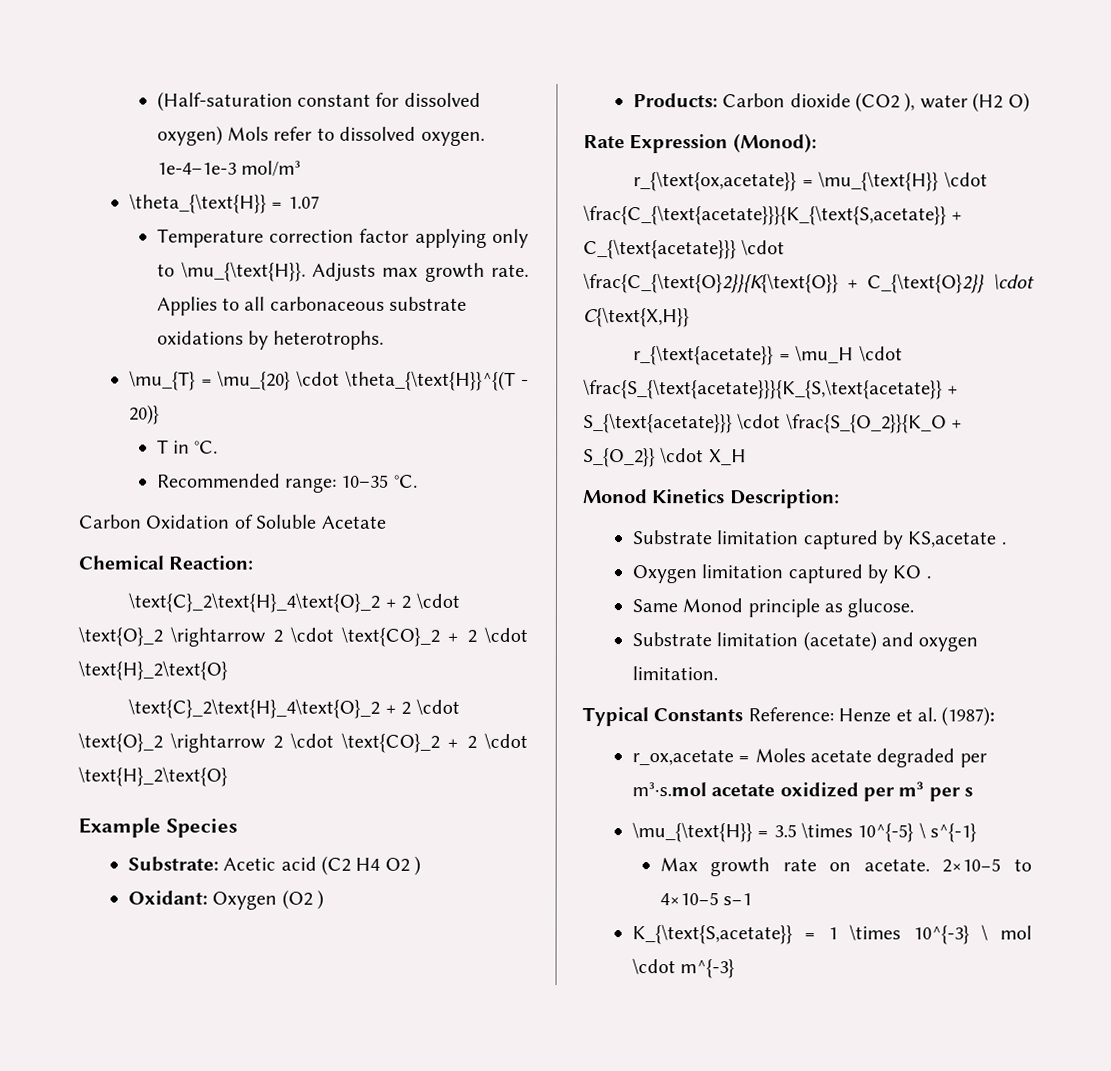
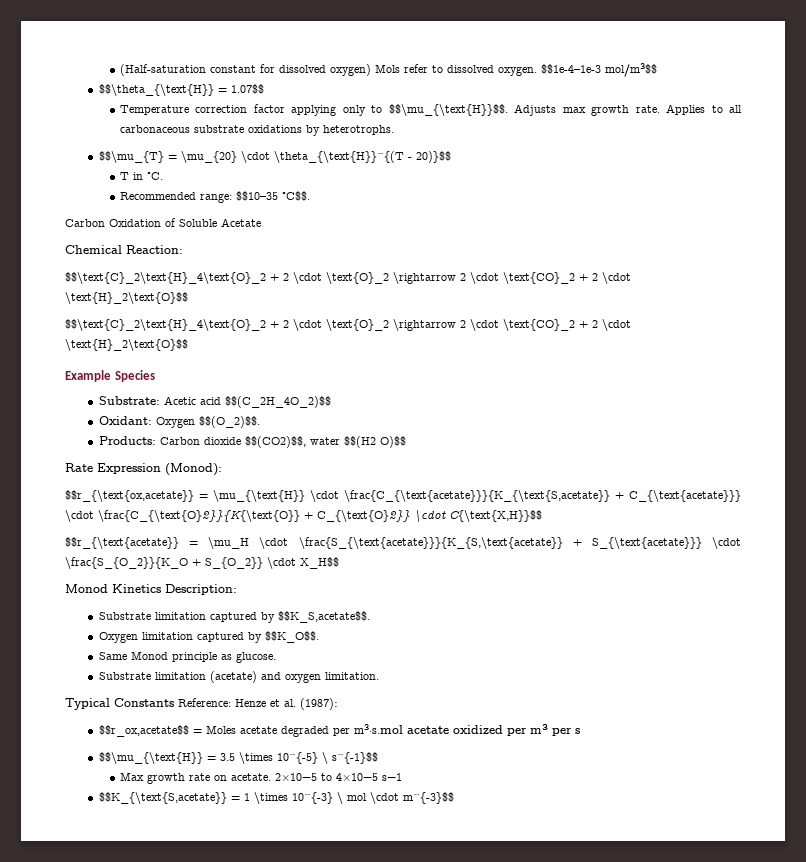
- 1e-4–1e-3 mol/m³
- \theta_{\text{H}} = 1.07
+ $$1e-4–1e-3 mol/m³$$
+ $$\theta_{\text{H}} = 1.07$$
- Temperature correction factor applying only to \mu_{\text{H}}.
+ Temperature correction factor applying only to $$\mu_{\text{H}}$$.
- \mu_{T} = \mu_{20} \cdot \theta_{\text{H}}^{(T - 20)}
+ $$\mu_{T} = \mu_{20} \cdot \theta_{\text{H}}^{(T - 20)}$$
- Recommended range: 10–35 °C.
+ Recommended range: $$10–35 °C$$.
  Chemical Reaction:
- \text{C}_2\text{H}_4\text{O}_2 + 2 \cdot \text{O}_2 \rightarrow 2 \cdot \text{CO}_2 + 2 \cdot \text{H}_2\text{O}
- \text{C}_2\text{H}_4\text{O}_2 + 2 \cdot \text{O}_2 \rightarrow 2 \cdot \text{CO}_2 + 2 \cdot \text{H}_2\text{O}
+ $$\text{C}_2\text{H}_4\text{O}_2 + 2 \cdot \text{O}_2 \rightarrow 2 \cdot \text{CO}_2 + 2 \cdot \text{H}_2\text{O}$$
+ $$\text{C}_2\text{H}_4\text{O}_2 + 2 \cdot \text{O}_2 \rightarrow 2 \cdot \text{CO}_2 + 2 \cdot \text{H}_2\text{O}$$
- Substrate: Acetic acid (C2 H4 O2 )
+ Substrate: Acetic acid $$(C_2H_4O_2)$$
- Oxidant: Oxygen (O2 )
+ Oxidant: Oxygen $$(O_2)$$.
- Products: Carbon dioxide (CO2 ), water (H2 O)
+ Products: Carbon dioxide $$(CO2)$$, water $$(H2 O)$$
- r_{\text{ox,acetate}} = \mu_{\text{H}} \cdot \frac{C_{\text{acetate}}}{K_{\text{S,acetate}} + C_{\text{acetate}}} \cdot \frac{C_{\text{O}2}}{K{\text{O}} + C_{\text{O}2}} \cdot C{\text{X,H}}
- r_{\text{acetate}} = \mu_H \cdot \frac{S_{\text{acetate}}}{K_{S,\text{acetate}} + S_{\text{acetate}}} \cdot \frac{S_{O_2}}{K_O + S_{O_2}} \cdot X_H
+ $$r_{\text{ox,acetate}} = \mu_{\text{H}} \cdot \frac{C_{\text{acetate}}}{K_{\text{S,acetate}} + C_{\text{acetate}}} \cdot \frac{C_{\text{O}2}}{K{\text{O}} + C_{\text{O}2}} \cdot C{\text{X,H}}$$
+ $$r_{\text{acetate}} = \mu_H \cdot \frac{S_{\text{acetate}}}{K_{S,\text{acetate}} + S_{\text{acetate}}} \cdot \frac{S_{O_2}}{K_O + S_{O_2}} \cdot X_H$$
- Substrate limitation captured by KS,acetate .
+ Substrate limitation captured by $$K_S,acetate$$.
- Oxygen limitation captured by KO .
+ Oxygen limitation captured by $$K_O$$.
- r_ox,acetate = Moles acetate degraded per m³·s.mol acetate oxidized per m³ per s
+ $$r_ox,acetate$$ = Moles acetate degraded per m³·s.mol acetate oxidized per m³ per s
- \mu_{\text{H}} = 3.5 \times 10^{-5} \ s^{-1}
+ $$\mu_{\text{H}} = 3.5 \times 10^{-5} \ s^{-1}$$
- K_{\text{S,acetate}} = 1 \times 10^{-3} \ mol \cdot m^{-3}
+ $$K_{\text{S,acetate}} = 1 \times 10^{-3} \ mol \cdot m^{-3}$$

